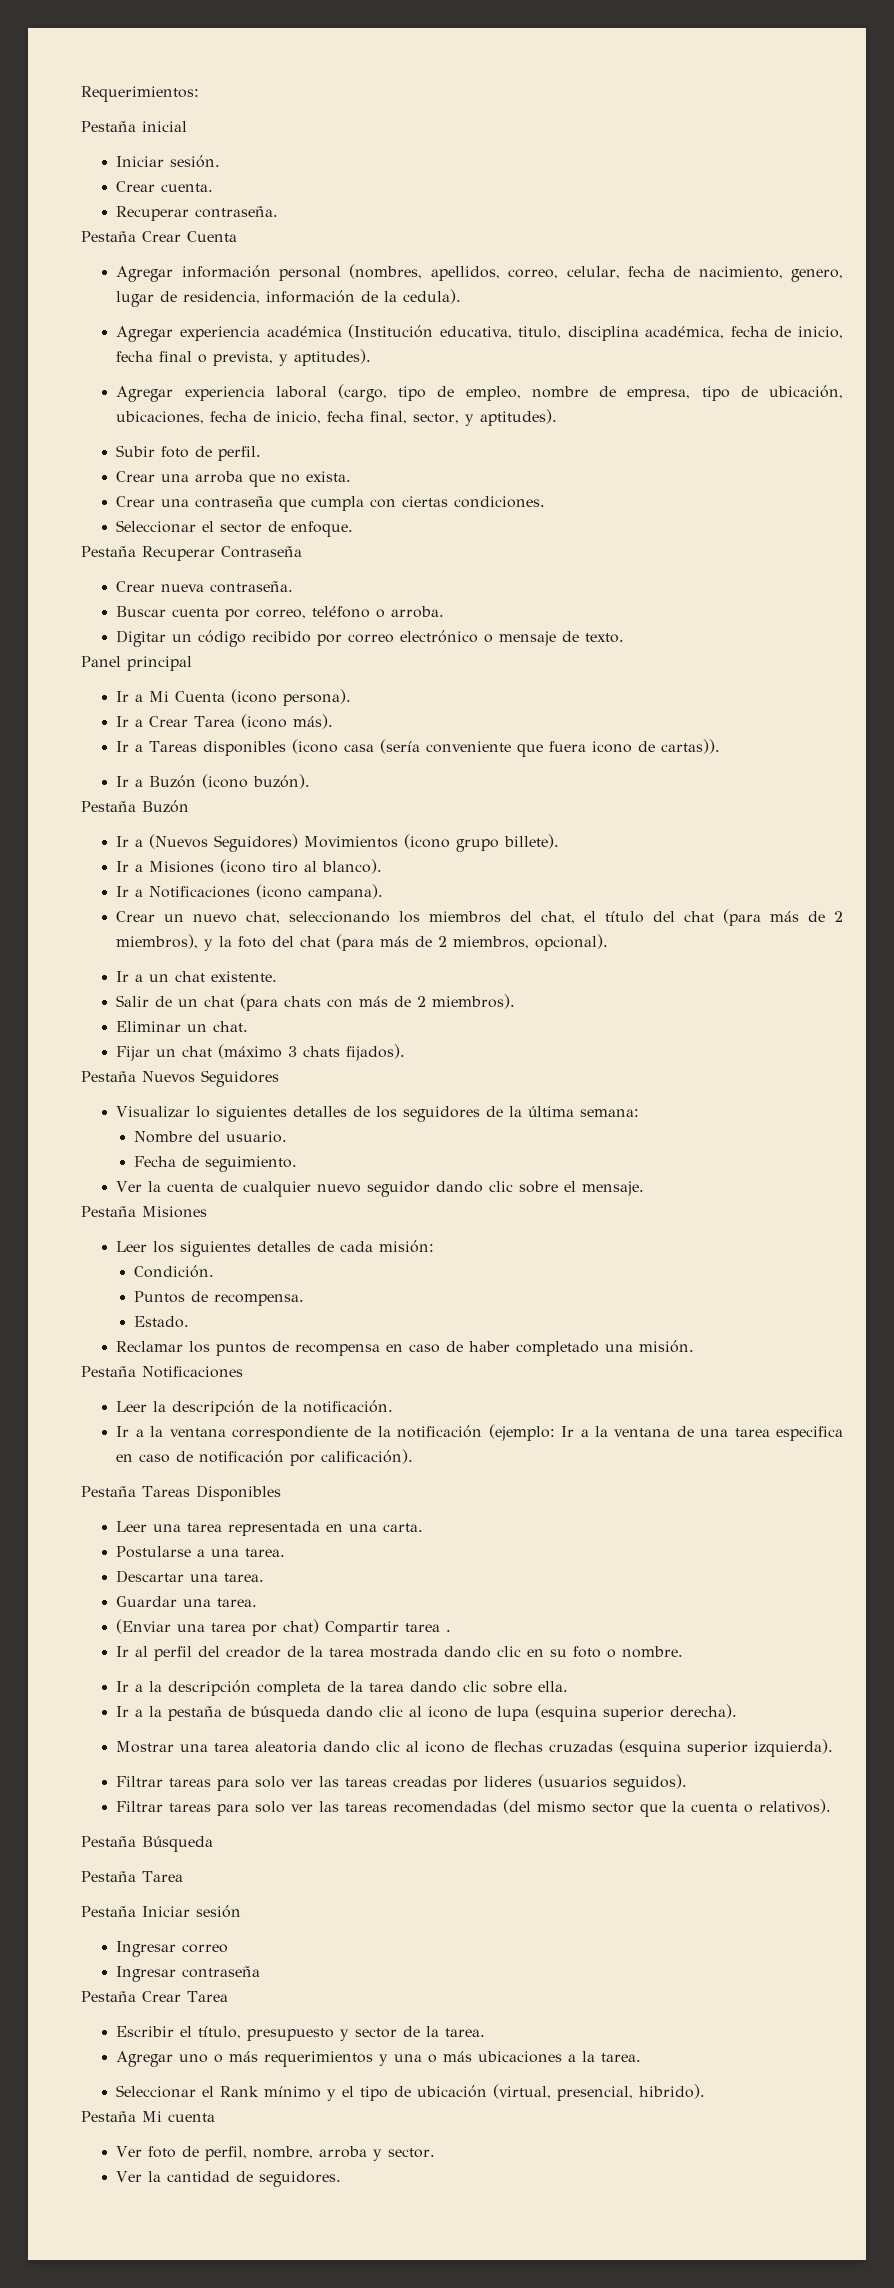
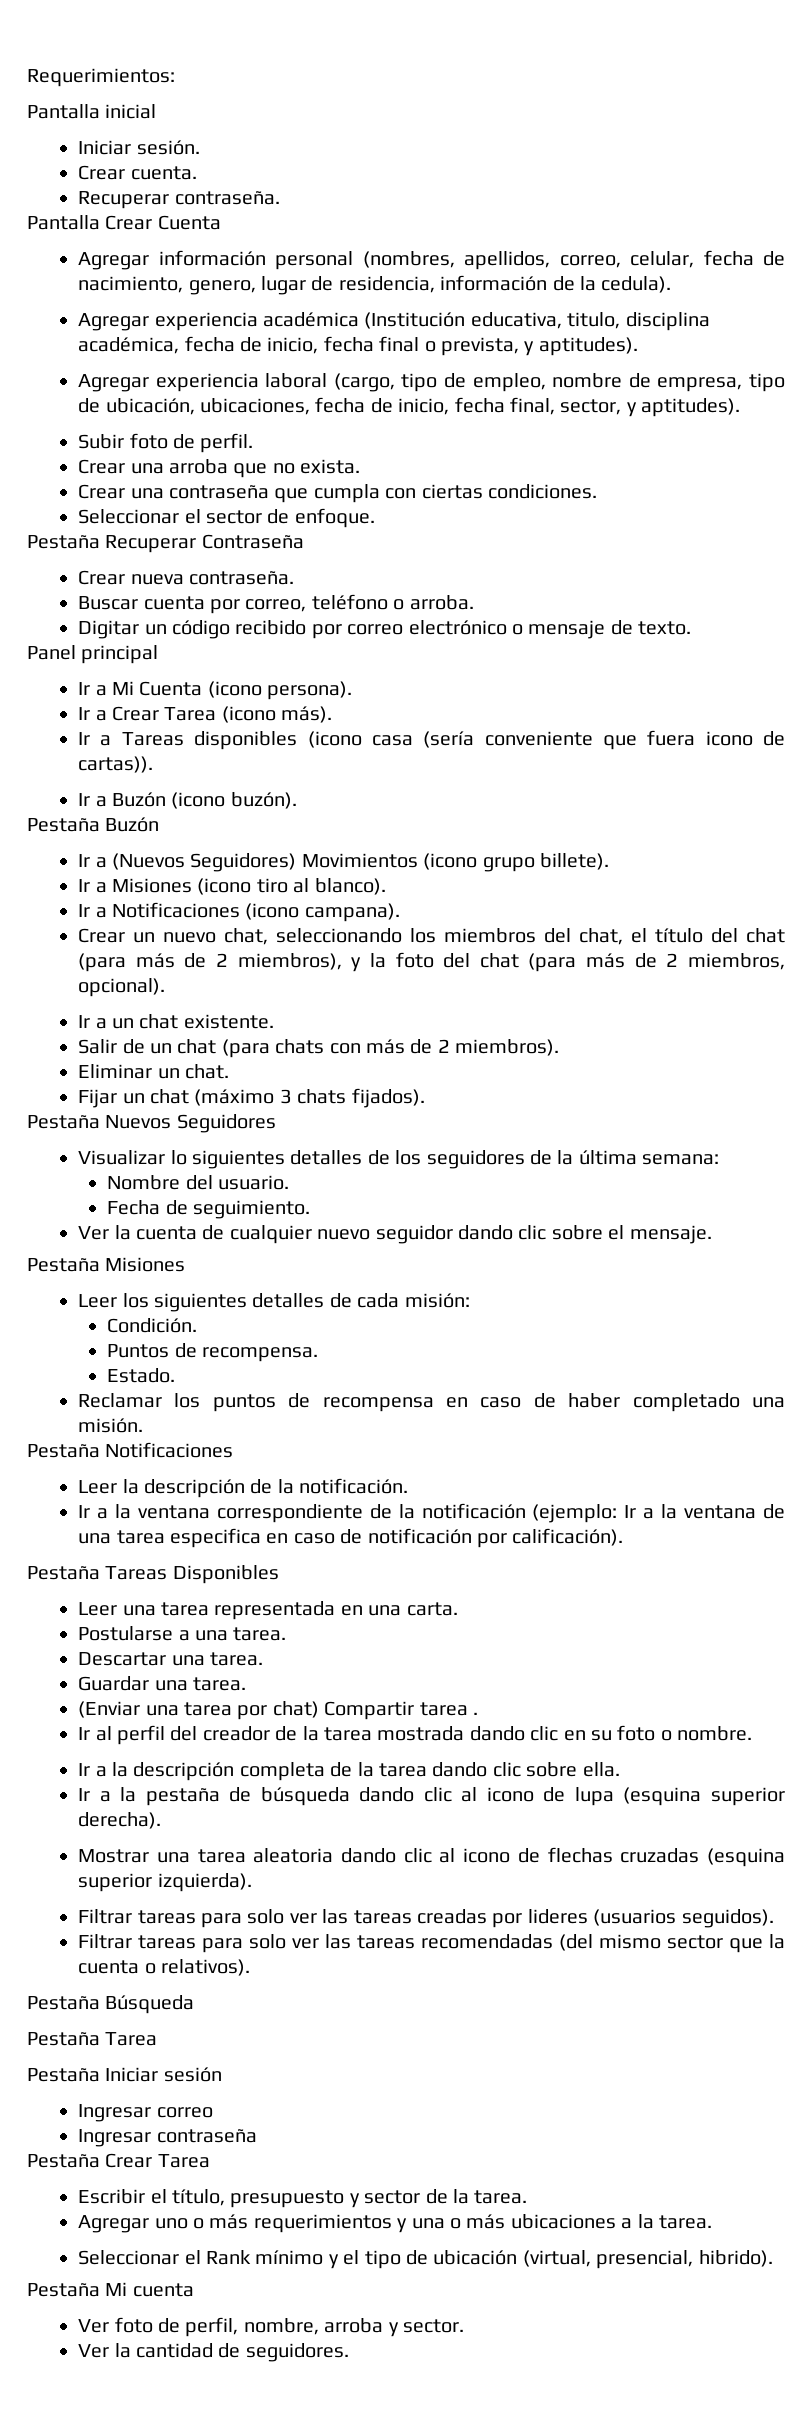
- Pestaña inicial
+ Pantalla inicial
- Pestaña Crear Cuenta
+ Pantalla Crear Cuenta

